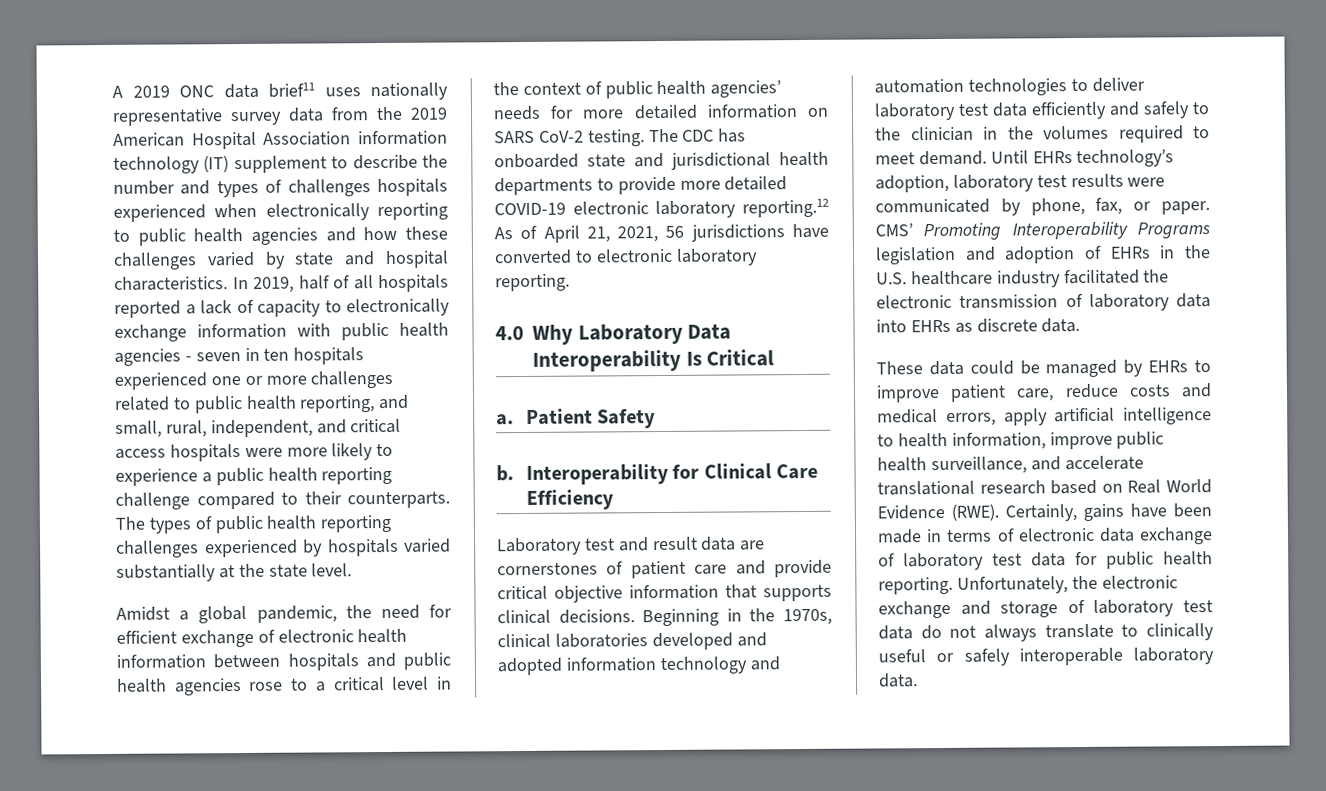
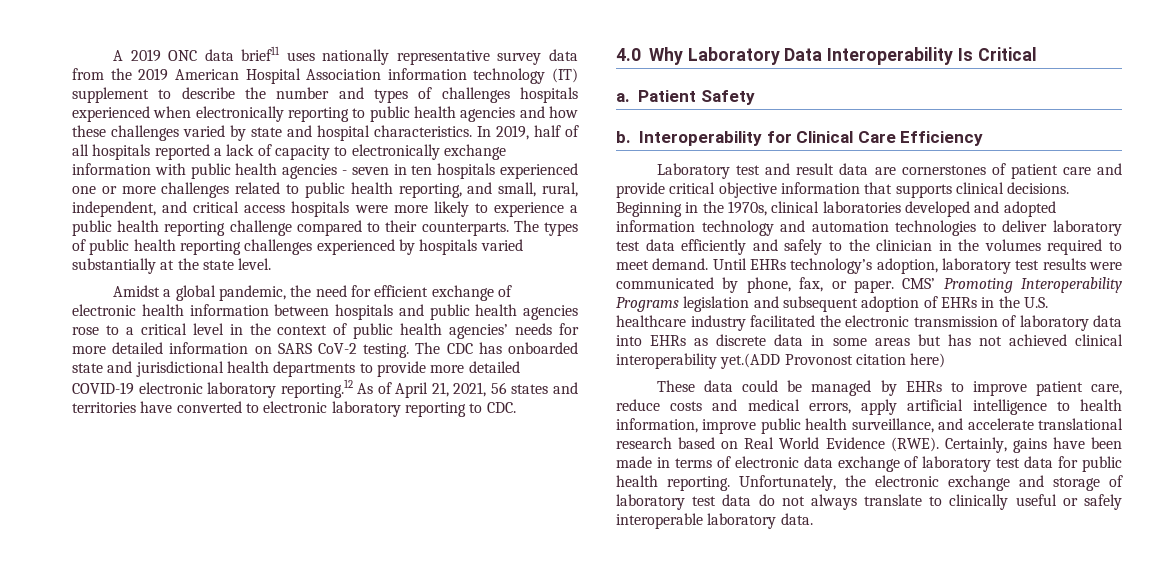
- The CDC has onboarded state and jurisdictional health departments to provide more detailed COVID-19 electronic laboratory reporting.12 As of April 21, 2021, 56 jurisdictions have converted to electronic laboratory reporting.
+ The CDC has onboarded state and jurisdictional health departments to provide more detailed COVID-19 electronic laboratory reporting.12 As of April 21, 2021, 56 states and territories have converted to electronic laboratory reporting to CDC.
- CMS’ Promoting Interoperability Programs legislation and adoption of EHRs in the U.S. healthcare industry facilitated the electronic transmission of laboratory data into EHRs as discrete data.
+ CMS’ Promoting Interoperability Programs legislation and subsequent adoption of EHRs in the U.S. healthcare industry facilitated the electronic transmission of laboratory data into EHRs as discrete data in some areas but has not achieved clinical interoperability yet.(ADD Provonost citation here)

